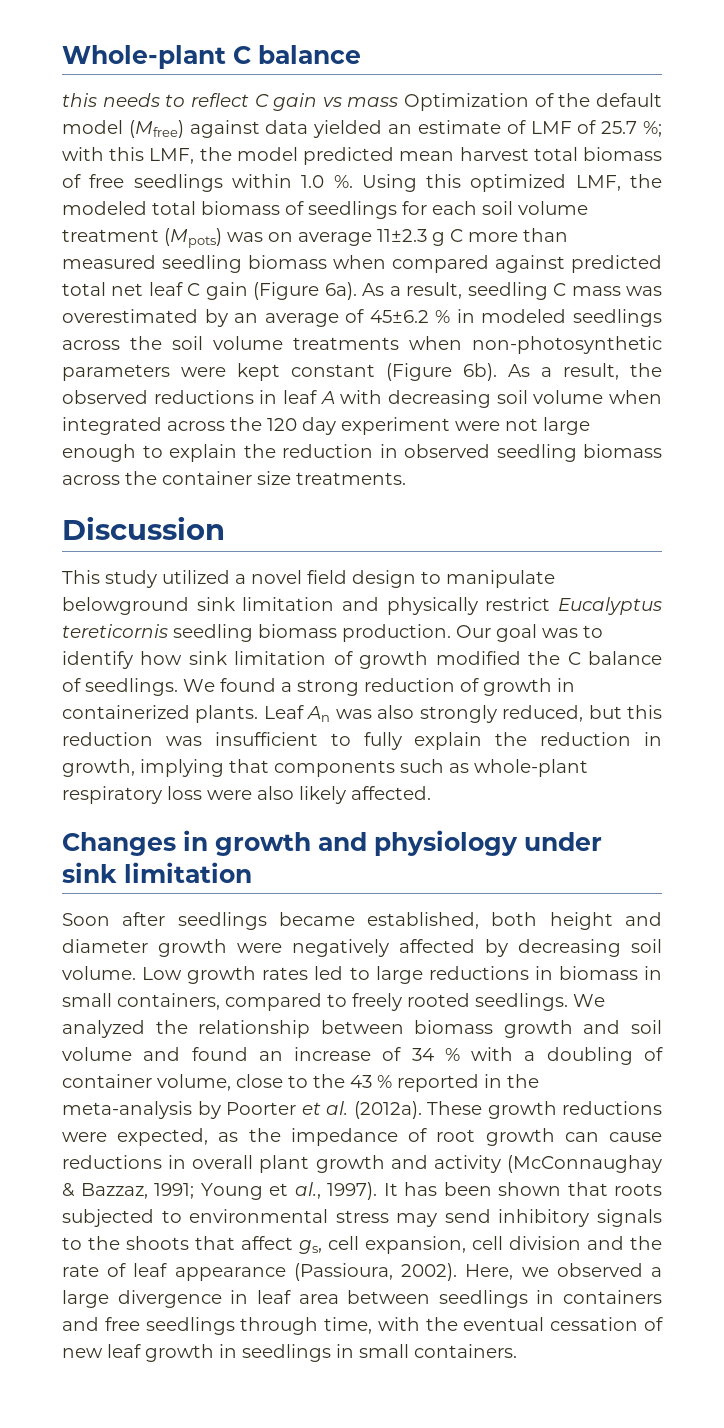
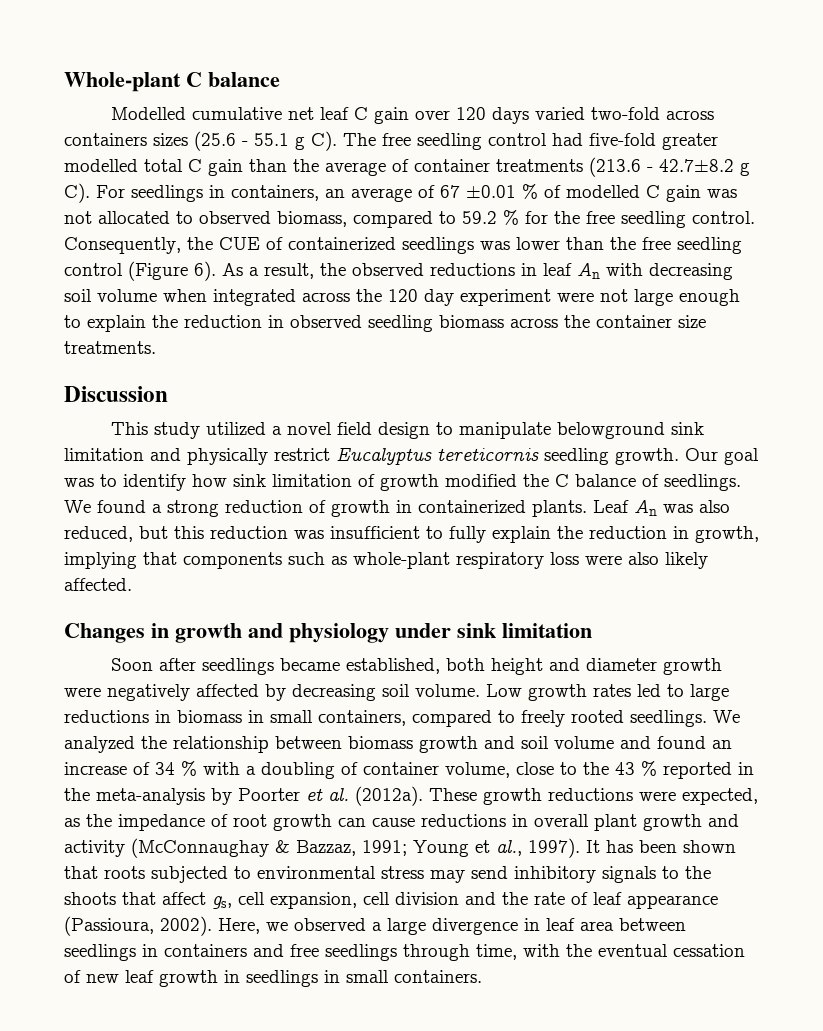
- this needs to reflect C gain vs mass Optimization of the default model (Mfree) against data yielded an estimate of LMF of 25.7 %; with this LMF, the model predicted mean harvest total biomass of free seedlings within 1.0 %. Using this optimized LMF, the modeled total biomass of seedlings for each soil volume treatment (Mpots) was on average 11±2.3 g C more than measured seedling biomass when compared against predicted total net leaf C gain (Figure 6a). As a result, seedling C mass was overestimated by an average of 45±6.2 % in modeled seedlings across the soil volume treatments when non-photosynthetic parameters were kept constant (Figure 6b).
+ Modelled cumulative net leaf C gain over 120 days varied two-fold across containers sizes (25.6 - 55.1 g C). The free seedling control had five-fold greater modelled total C gain than the average of container treatments (213.6 - 42.7±8.2 g C). For seedlings in containers, an average of 67 ±0.01 % of modelled C gain was not allocated to observed biomass, compared to 59.2 % for the free seedling control. Consequently, the CUE of containerized seedlings was lower than the free seedling control (Figure 6).
- As a result, the observed reductions in leaf A with decreasing soil volume when integrated across the 120 day experiment were not large enough to explain the reduction in observed seedling biomass across the container size treatments.
+ As a result, the observed reductions in leaf An with decreasing soil volume when integrated across the 120 day experiment were not large enough to explain the reduction in observed seedling biomass across the container size treatments.
- This study utilized a novel field design to manipulate belowground sink limitation and physically restrict Eucalyptus tereticornis seedling biomass production.
+ This study utilized a novel field design to manipulate belowground sink limitation and physically restrict Eucalyptus tereticornis seedling growth.
- Leaf An was also strongly reduced, but this reduction was insufficient to fully explain the reduction in growth, implying that components such as whole-plant respiratory loss were also likely affected.
+ Leaf An was also reduced, but this reduction was insufficient to fully explain the reduction in growth, implying that components such as whole-plant respiratory loss were also likely affected.

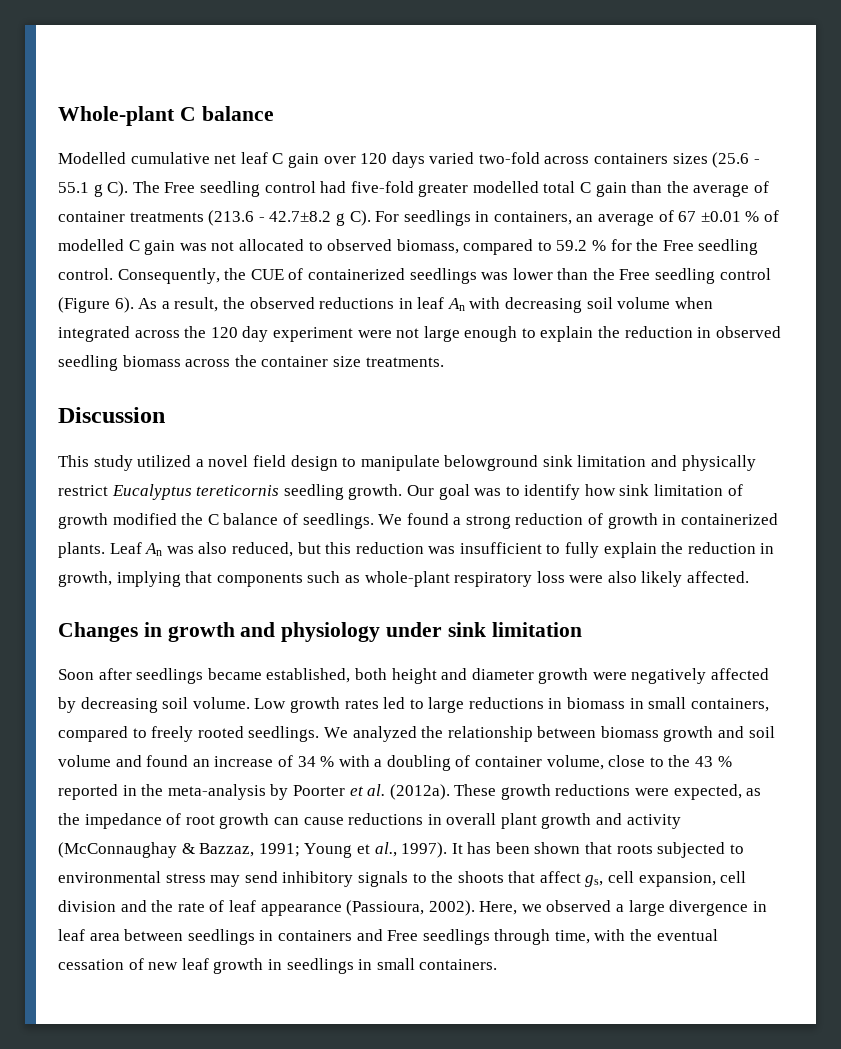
- Modelled cumulative net leaf C gain over 120 days varied two-fold across containers sizes (25.6 - 55.1 g C). The free seedling control had five-fold greater modelled total C gain than the average of container treatments (213.6 - 42.7±8.2 g C). For seedlings in containers, an average of 67 ±0.01 % of modelled C gain was not allocated to observed biomass, compared to 59.2 % for the free seedling control.
+ Modelled cumulative net leaf C gain over 120 days varied two-fold across containers sizes (25.6 - 55.1 g C). The Free seedling control had five-fold greater modelled total C gain than the average of container treatments (213.6 - 42.7±8.2 g C). For seedlings in containers, an average of 67 ±0.01 % of modelled C gain was not allocated to observed biomass, compared to 59.2 % for the Free seedling control.
- Consequently, the CUE of containerized seedlings was lower than the free seedling control (Figure 6).
+ Consequently, the CUE of containerized seedlings was lower than the Free seedling control (Figure 6).
- Here, we observed a large divergence in leaf area between seedlings in containers and free seedlings through time, with the eventual cessation of new leaf growth in seedlings in small containers.
+ Here, we observed a large divergence in leaf area between seedlings in containers and Free seedlings through time, with the eventual cessation of new leaf growth in seedlings in small containers.

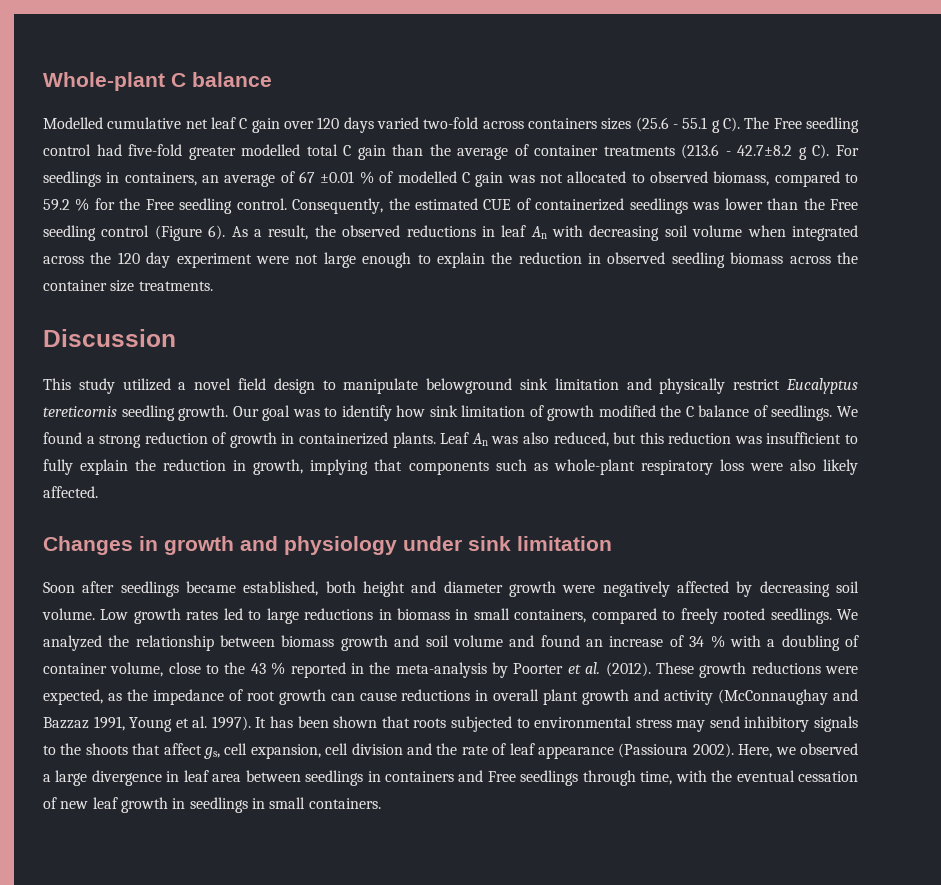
- Consequently, the CUE of containerized seedlings was lower than the Free seedling control (Figure 6).
+ Consequently, the estimated CUE of containerized seedlings was lower than the Free seedling control (Figure 6).
- We analyzed the relationship between biomass growth and soil volume and found an increase of 34 % with a doubling of container volume, close to the 43 % reported in the meta-analysis by Poorter et al. (2012a).
+ We analyzed the relationship between biomass growth and soil volume and found an increase of 34 % with a doubling of container volume, close to the 43 % reported in the meta-analysis by Poorter et al. (2012).
- These growth reductions were expected, as the impedance of root growth can cause reductions in overall plant growth and activity (McConnaughay & Bazzaz, 1991; Young et al., 1997).
+ These growth reductions were expected, as the impedance of root growth can cause reductions in overall plant growth and activity (McConnaughay and Bazzaz 1991, Young et al. 1997).
- It has been shown that roots subjected to environmental stress may send inhibitory signals to the shoots that affect gs, cell expansion, cell division and the rate of leaf appearance (Passioura, 2002).
+ It has been shown that roots subjected to environmental stress may send inhibitory signals to the shoots that affect gs, cell expansion, cell division and the rate of leaf appearance (Passioura 2002).

